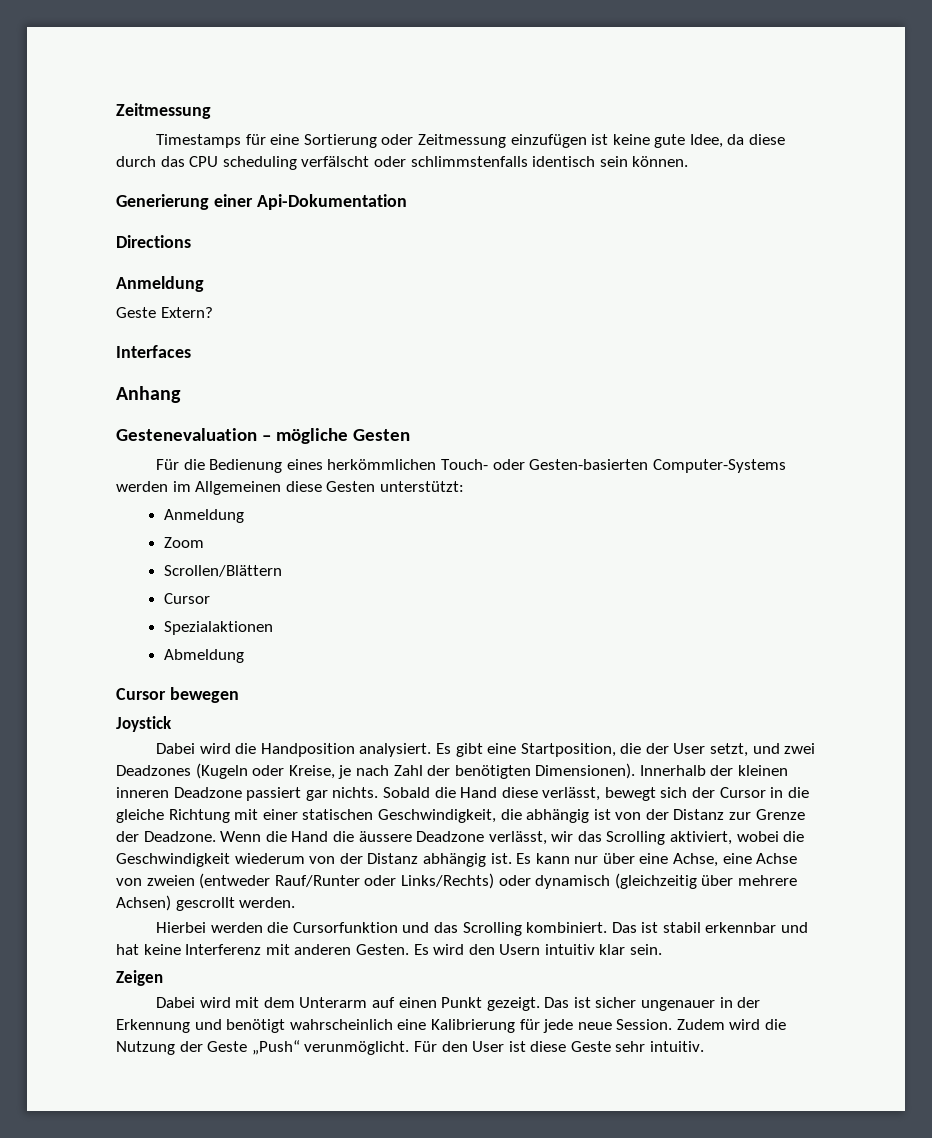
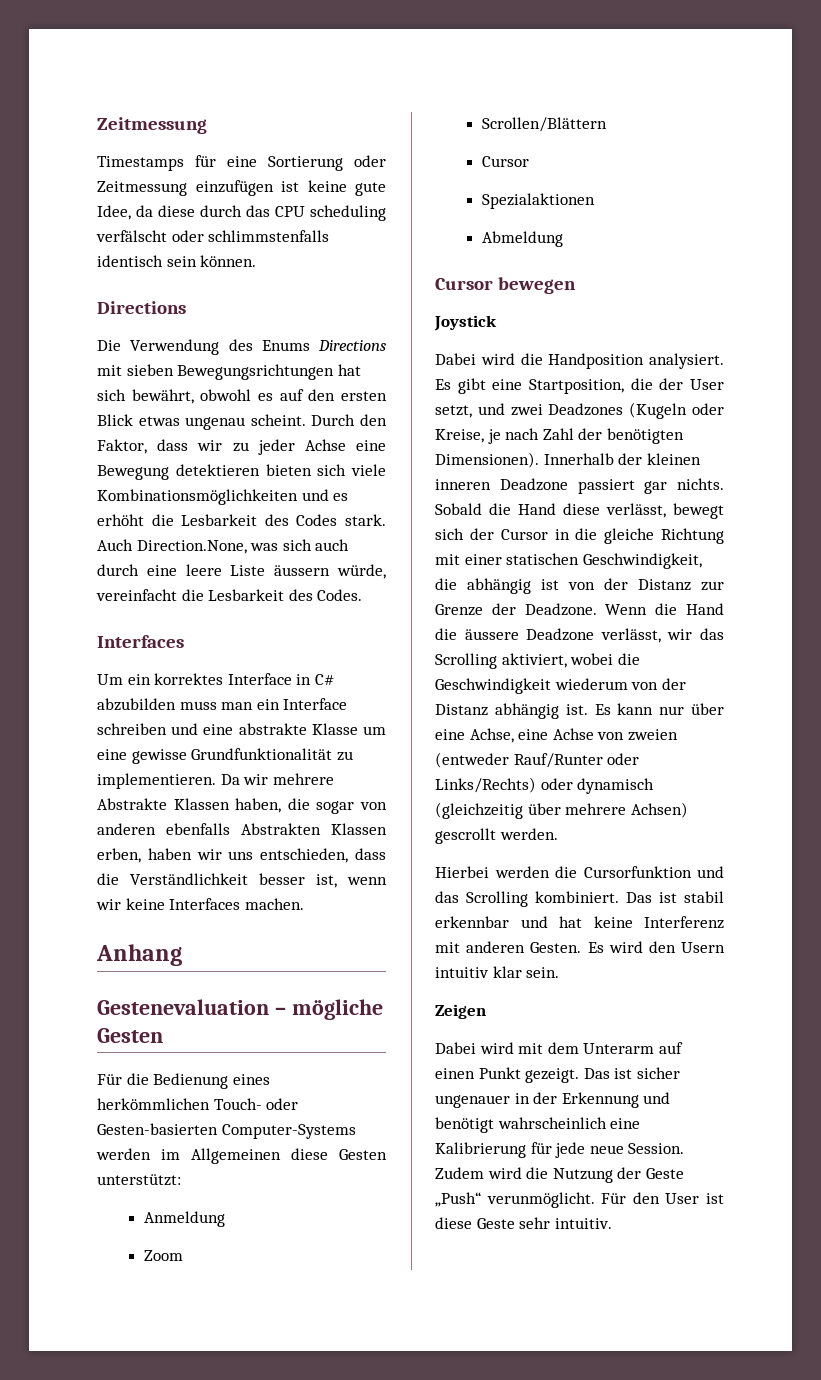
  Timestamps für eine Sortierung oder Zeitmessung einzufügen ist keine gute Idee, da diese durch das CPU scheduling verfälscht oder schlimmstenfalls identisch sein können.
- Generierung einer Api-Dokumentation
  Directions
- Anmeldung
- Geste Extern?
+ Die Verwendung des Enums Directions mit sieben Bewegungsrichtungen hat sich bewährt, obwohl es auf den ersten Blick etwas ungenau scheint. Durch den Faktor, dass wir zu jeder Achse eine Bewegung detektieren bieten sich viele Kombinationsmöglichkeiten und es erhöht die Lesbarkeit des Codes stark. Auch Direction.None, was sich auch durch eine leere Liste äussern würde, vereinfacht die Lesbarkeit des Codes.
  Interfaces
+ Um ein korrektes Interface in C# abzubilden muss man ein Interface schreiben und eine abstrakte Klasse um eine gewisse Grundfunktionalität zu implementieren. Da wir mehrere Abstrakte Klassen haben, die sogar von anderen ebenfalls Abstrakten Klassen erben, haben wir uns entschieden, dass die Verständlichkeit besser ist, wenn wir keine Interfaces machen.

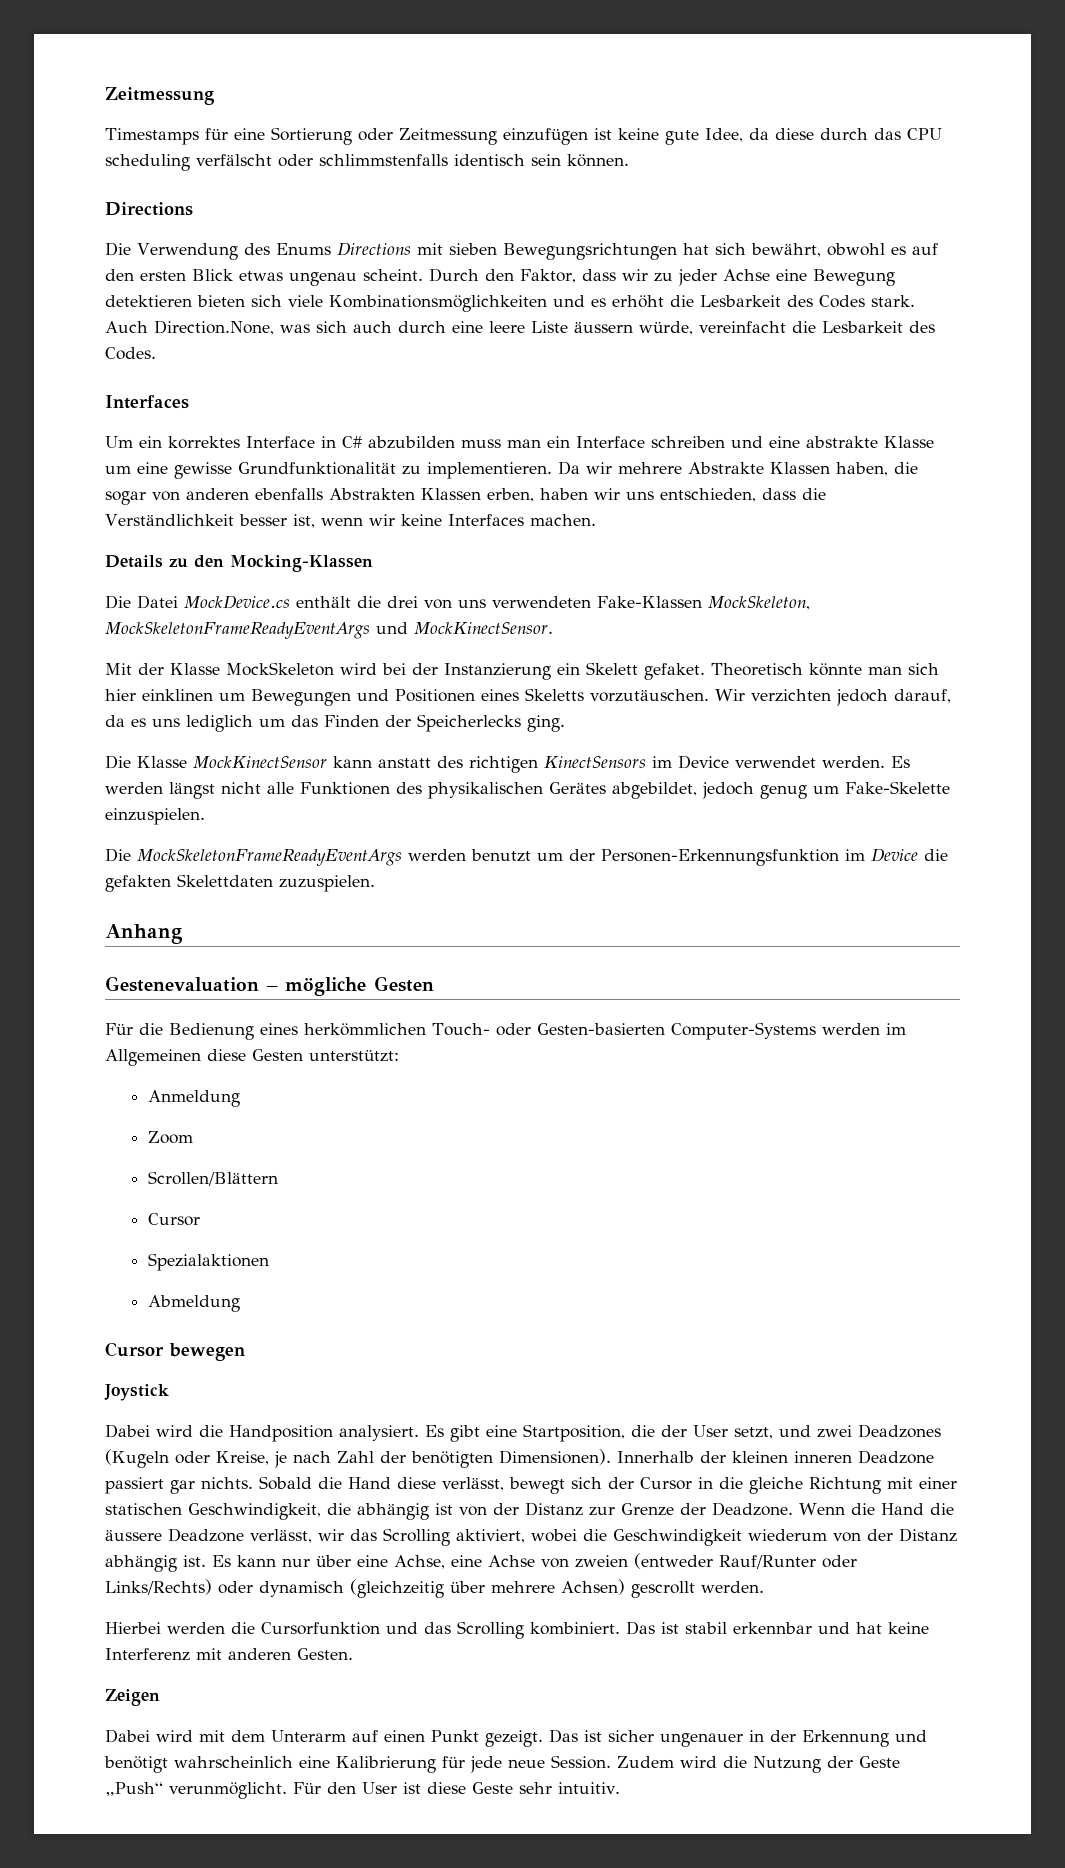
+ Details zu den Mocking-Klassen
+ Die Datei MockDevice.cs enthält die drei von uns verwendeten Fake-Klassen MockSkeleton, MockSkeletonFrameReadyEventArgs und MockKinectSensor.
+ Mit der Klasse MockSkeleton wird bei der Instanzierung ein Skelett gefaket. Theoretisch könnte man sich hier einklinen um Bewegungen und Positionen eines Skeletts vorzutäuschen. Wir verzichten jedoch darauf, da es uns lediglich um das Finden der Speicherlecks ging.
+ Die Klasse MockKinectSensor kann anstatt des richtigen KinectSensors im Device verwendet werden. Es werden längst nicht alle Funktionen des physikalischen Gerätes abgebildet, jedoch genug um Fake-Skelette einzuspielen.
+ Die MockSkeletonFrameReadyEventArgs werden benutzt um der Personen-Erkennungsfunktion im Device die gefakten Skelettdaten zuzuspielen.
- Es wird den Usern intuitiv klar sein.

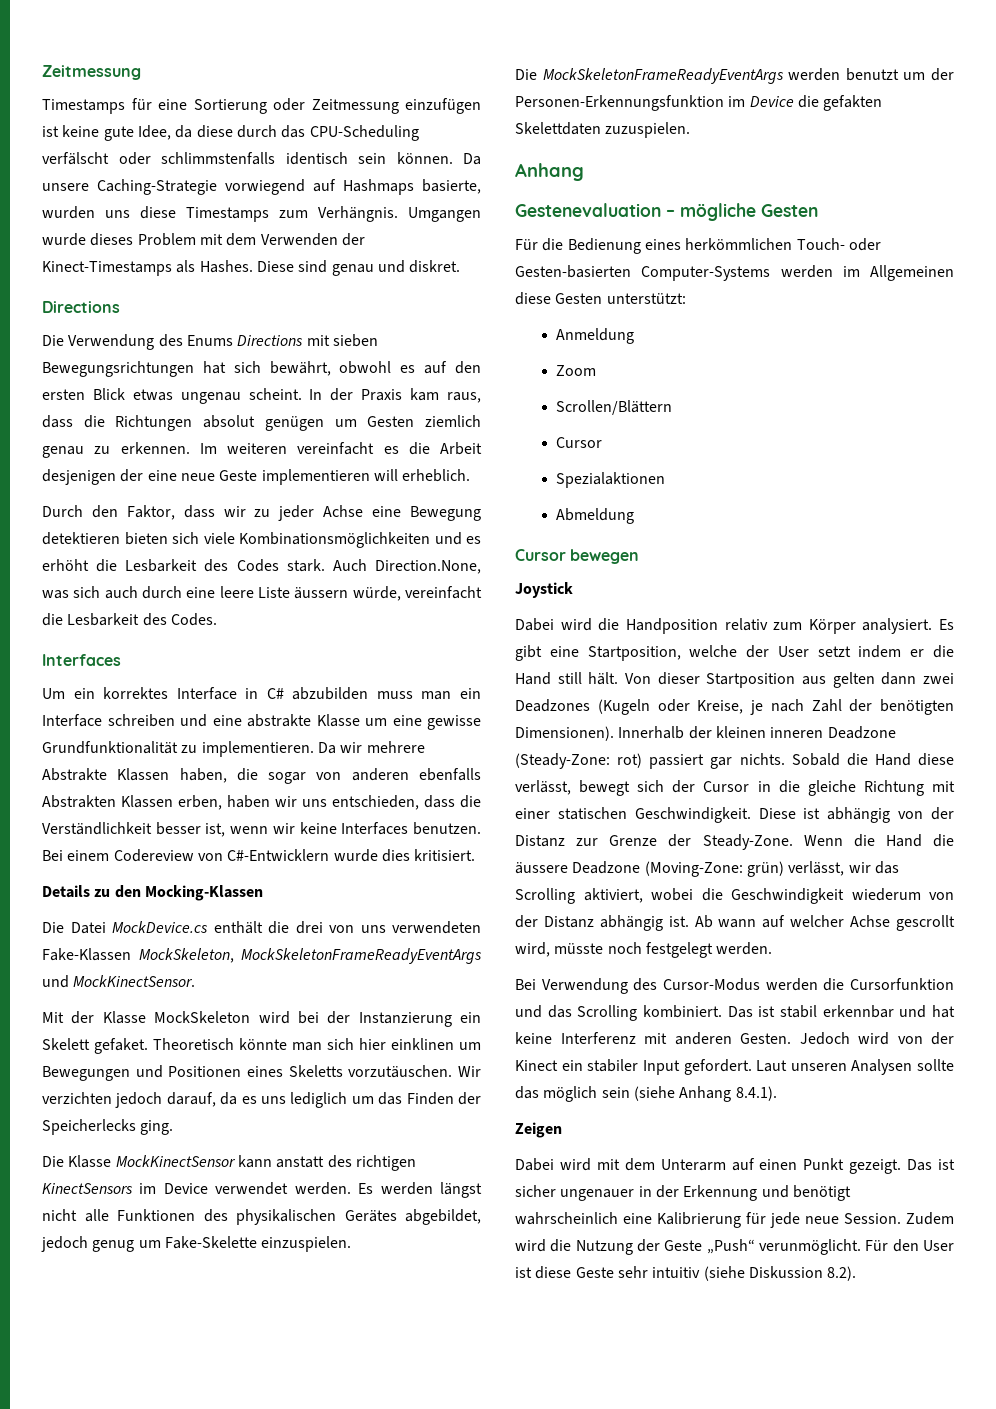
- Timestamps für eine Sortierung oder Zeitmessung einzufügen ist keine gute Idee, da diese durch das CPU scheduling verfälscht oder schlimmstenfalls identisch sein können.
+ Timestamps für eine Sortierung oder Zeitmessung einzufügen ist keine gute Idee, da diese durch das CPU-Scheduling verfälscht oder schlimmstenfalls identisch sein können. Da unsere Caching-Strategie vorwiegend auf Hashmaps basierte, wurden uns diese Timestamps zum Verhängnis. Umgangen wurde dieses Problem mit dem Verwenden der Kinect-Timestamps als Hashes. Diese sind genau und diskret.
- Die Verwendung des Enums Directions mit sieben Bewegungsrichtungen hat sich bewährt, obwohl es auf den ersten Blick etwas ungenau scheint. Durch den Faktor, dass wir zu jeder Achse eine Bewegung detektieren bieten sich viele Kombinationsmöglichkeiten und es erhöht die Lesbarkeit des Codes stark.
+ Die Verwendung des Enums Directions mit sieben Bewegungsrichtungen hat sich bewährt, obwohl es auf den ersten Blick etwas ungenau scheint. In der Praxis kam raus, dass die Richtungen absolut genügen um Gesten ziemlich genau zu erkennen. Im weiteren vereinfacht es die Arbeit desjenigen der eine neue Geste implementieren will erheblich.
+ Durch den Faktor, dass wir zu jeder Achse eine Bewegung detektieren bieten sich viele Kombinationsmöglichkeiten und es erhöht die Lesbarkeit des Codes stark.
- Da wir mehrere Abstrakte Klassen haben, die sogar von anderen ebenfalls Abstrakten Klassen erben, haben wir uns entschieden, dass die Verständlichkeit besser ist, wenn wir keine Interfaces machen.
+ Da wir mehrere Abstrakte Klassen haben, die sogar von anderen ebenfalls Abstrakten Klassen erben, haben wir uns entschieden, dass die Verständlichkeit besser ist, wenn wir keine Interfaces benutzen. Bei einem Codereview von C#-Entwicklern wurde dies kritisiert.
- Dabei wird die Handposition analysiert.
+ Dabei wird die Handposition relativ zum Körper analysiert.
- Es gibt eine Startposition, die der User setzt, und zwei Deadzones (Kugeln oder Kreise, je nach Zahl der benötigten Dimensionen).
+ Es gibt eine Startposition, welche der User setzt indem er die Hand still hält. Von dieser Startposition aus gelten dann zwei Deadzones (Kugeln oder Kreise, je nach Zahl der benötigten Dimensionen).
- Innerhalb der kleinen inneren Deadzone passiert gar nichts.
+ Innerhalb der kleinen inneren Deadzone (Steady-Zone: rot) passiert gar nichts.
- Sobald die Hand diese verlässt, bewegt sich der Cursor in die gleiche Richtung mit einer statischen Geschwindigkeit, die abhängig ist von der Distanz zur Grenze der Deadzone.
+ Sobald die Hand diese verlässt, bewegt sich der Cursor in die gleiche Richtung mit einer statischen Geschwindigkeit. Diese ist abhängig von der Distanz zur Grenze der Steady-Zone.
- Wenn die Hand die äussere Deadzone verlässt, wir das Scrolling aktiviert, wobei die Geschwindigkeit wiederum von der Distanz abhängig ist.
+ Wenn die Hand die äussere Deadzone (Moving-Zone: grün) verlässt, wir das Scrolling aktiviert, wobei die Geschwindigkeit wiederum von der Distanz abhängig ist.
- Es kann nur über eine Achse, eine Achse von zweien (entweder Rauf/Runter oder Links/Rechts) oder dynamisch (gleichzeitig über mehrere Achsen) gescrollt werden.
- Hierbei werden die Cursorfunktion und das Scrolling kombiniert.
+ Ab wann auf welcher Achse gescrollt wird, müsste noch festgelegt werden.
+ Bei Verwendung des Cursor-Modus werden die Cursorfunktion und das Scrolling kombiniert.
+ Jedoch wird von der Kinect ein stabiler Input gefordert. Laut unseren Analysen sollte das möglich sein (siehe Anhang 8.4.1).
- Für den User ist diese Geste sehr intuitiv.
+ Für den User ist diese Geste sehr intuitiv (siehe Diskussion 8.2).

